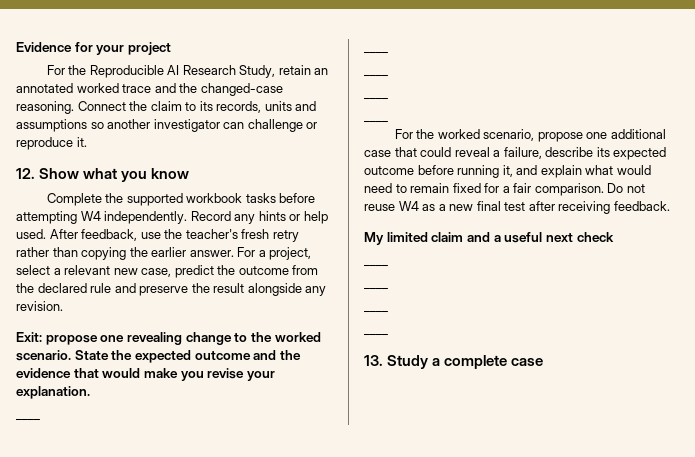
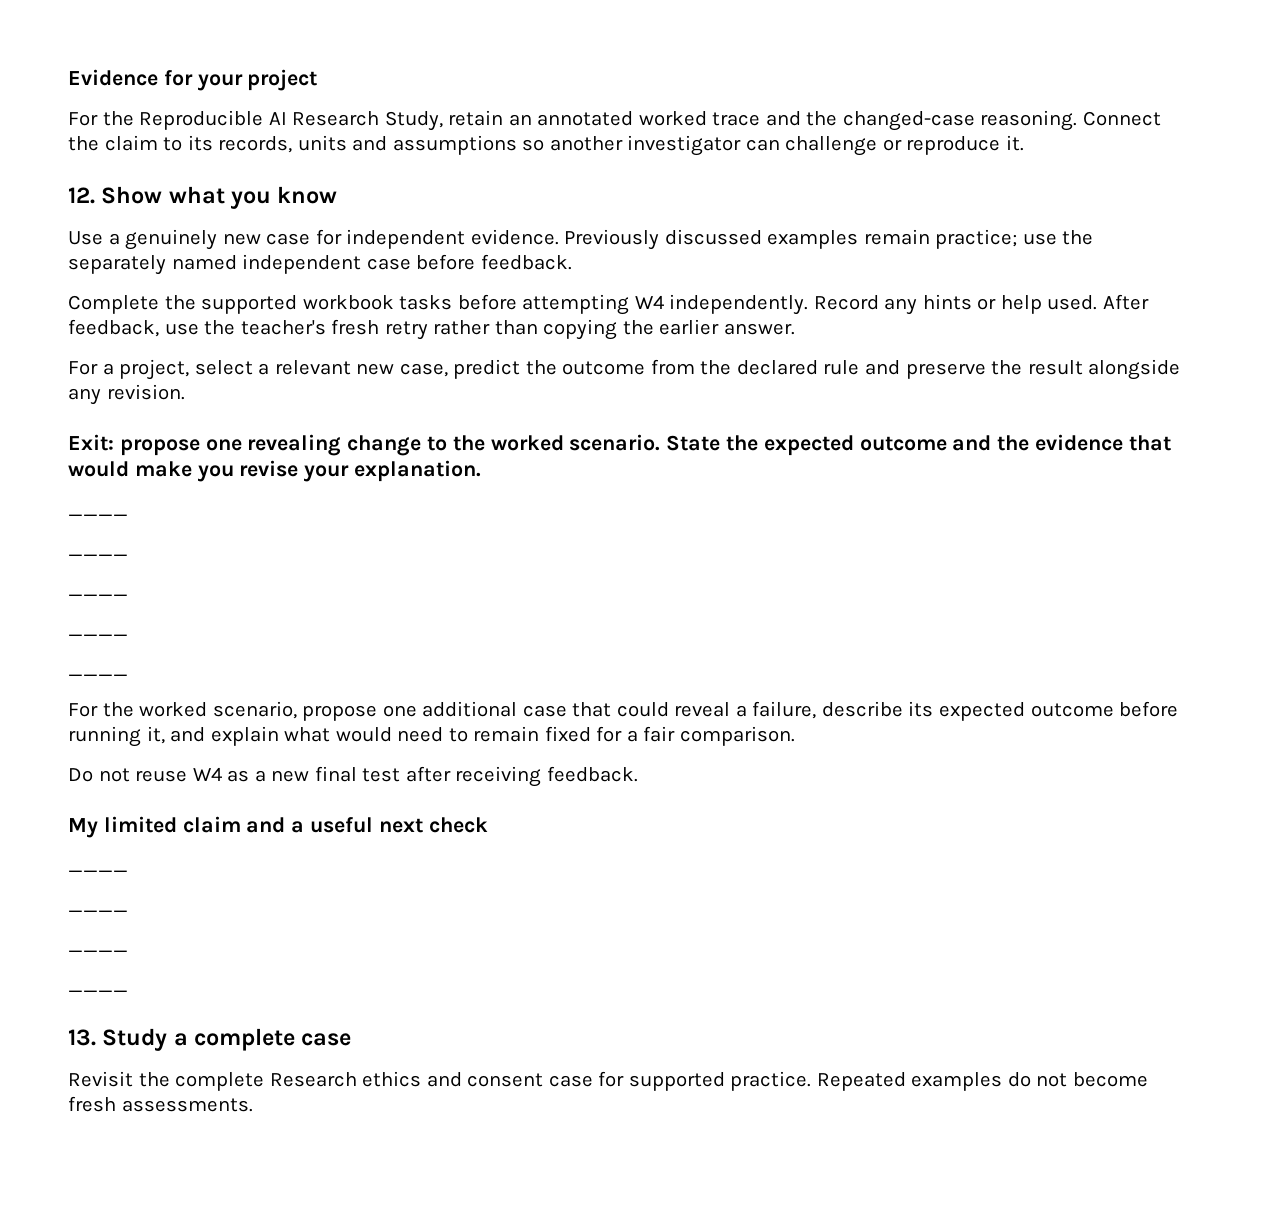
+ Use a genuinely new case for independent evidence. Previously discussed examples remain practice; use the separately named independent case before feedback.
- After feedback, use the teacher's fresh retry rather than copying the earlier answer. For a project, select a relevant new case, predict the outcome from the declared rule and preserve the result alongside any revision.
+ After feedback, use the teacher's fresh retry rather than copying the earlier answer.
+ For a project, select a relevant new case, predict the outcome from the declared rule and preserve the result alongside any revision.
- For the worked scenario, propose one additional case that could reveal a failure, describe its expected outcome before running it, and explain what would need to remain fixed for a fair comparison. Do not reuse W4 as a new final test after receiving feedback.
+ For the worked scenario, propose one additional case that could reveal a failure, describe its expected outcome before running it, and explain what would need to remain fixed for a fair comparison.
+ Do not reuse W4 as a new final test after receiving feedback.
+ Revisit the complete Research ethics and consent case for supported practice. Repeated examples do not become fresh assessments.

